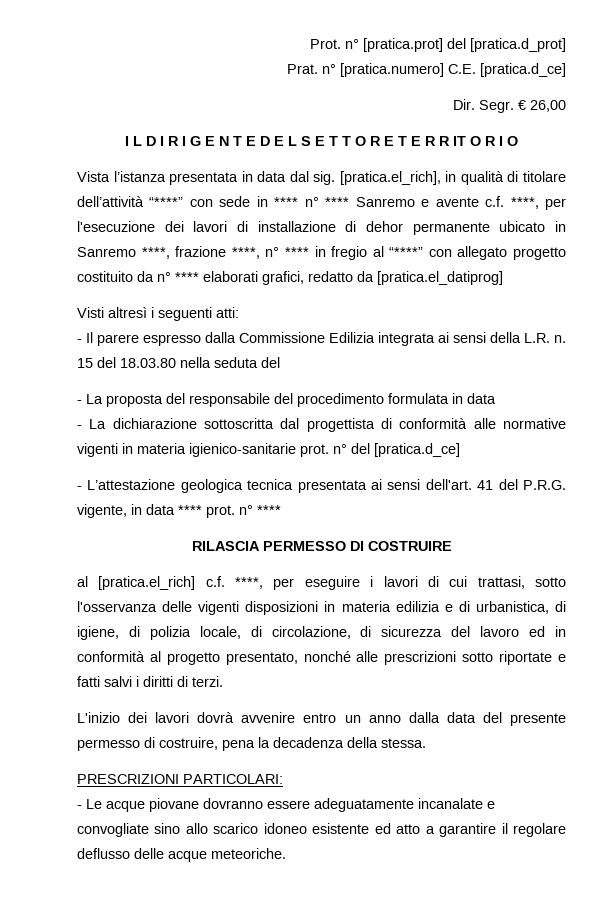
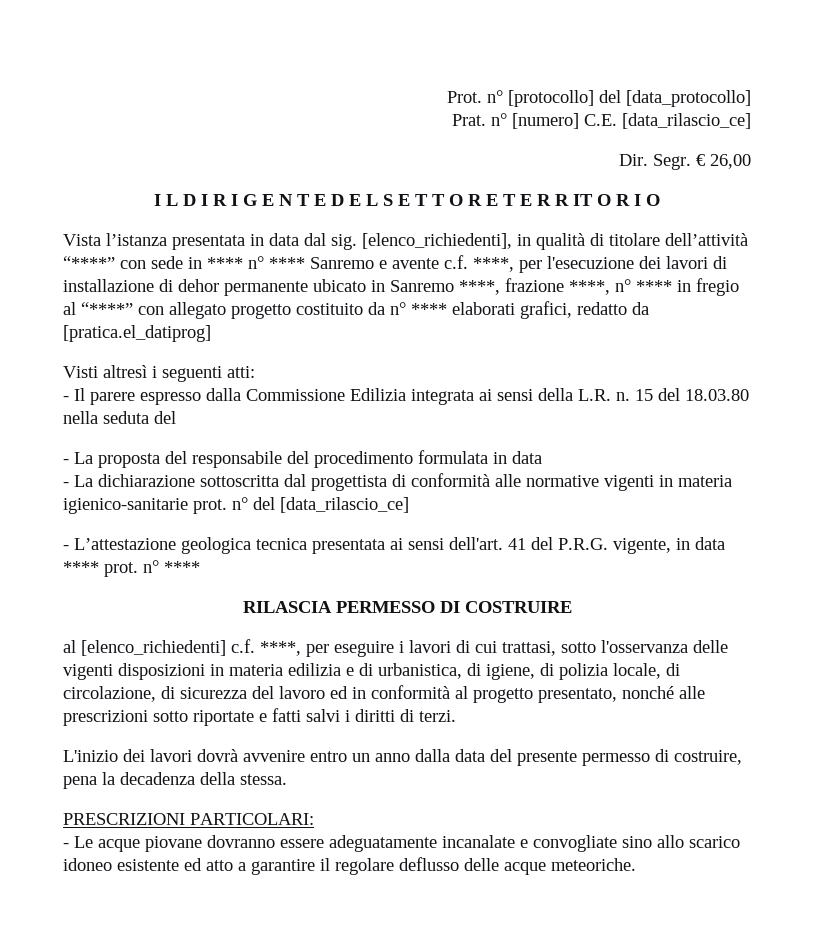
- Prot. n° [pratica.prot] del [pratica.d_prot]
+ Prot. n° [protocollo] del [data_protocollo]
- Prat. n° [pratica.numero] C.E. [pratica.d_ce]
+ Prat. n° [numero] C.E. [data_rilascio_ce]
- [pratica.el_rich], in qualità di titolare dell’attività “****” con sede in **** n° **** Sanremo e avente c.f. ****, per l'esecuzione dei lavori di installazione di dehor permanente ubicato in Sanremo ****, frazione ****, n° **** in fregio al “****” con allegato progetto costituito da n° **** elaborati grafici, redatto da [pratica.el_datiprog]
+ [elenco_richiedenti], in qualità di titolare dell’attività “****” con sede in **** n° **** Sanremo e avente c.f. ****, per l'esecuzione dei lavori di installazione di dehor permanente ubicato in Sanremo ****, frazione ****, n° **** in fregio al “****” con allegato progetto costituito da n° **** elaborati grafici, redatto da [pratica.el_datiprog]
- - La dichiarazione sottoscritta dal progettista di conformità alle normative vigenti in materia igienico-sanitarie prot. n° del [pratica.d_ce]
+ - La dichiarazione sottoscritta dal progettista di conformità alle normative vigenti in materia igienico-sanitarie prot. n° del [data_rilascio_ce]
- al [pratica.el_rich] c.f. ****, per eseguire i lavori di cui trattasi, sotto l'osservanza delle vigenti disposizioni in materia edilizia e di urbanistica, di igiene, di polizia locale, di circolazione, di sicurezza del lavoro ed in conformità al progetto presentato, nonché alle prescrizioni sotto riportate e fatti salvi i diritti di terzi.
+ al [elenco_richiedenti] c.f. ****, per eseguire i lavori di cui trattasi, sotto l'osservanza delle vigenti disposizioni in materia edilizia e di urbanistica, di igiene, di polizia locale, di circolazione, di sicurezza del lavoro ed in conformità al progetto presentato, nonché alle prescrizioni sotto riportate e fatti salvi i diritti di terzi.

